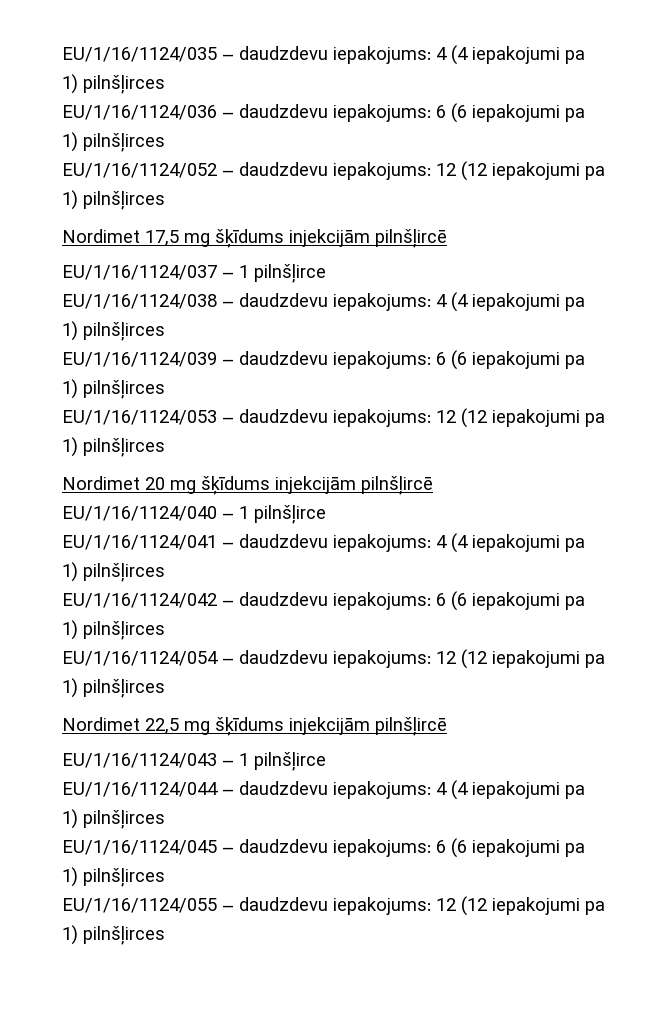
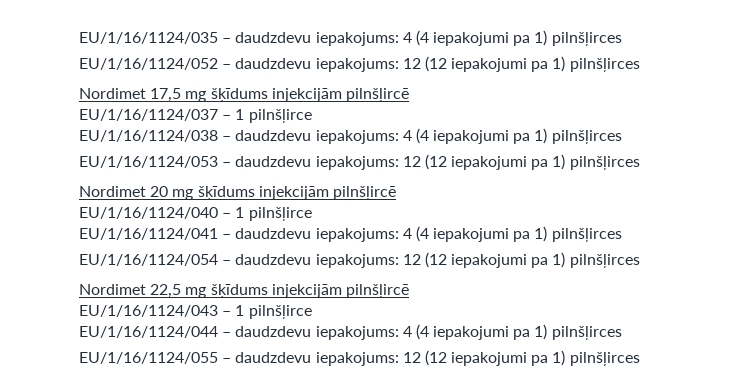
- EU/1/16/1124/036 – daudzdevu iepakojums: 6 (6 iepakojumi pa 1) pilnšļirces
- EU/1/16/1124/039 – daudzdevu iepakojums: 6 (6 iepakojumi pa 1) pilnšļirces
- EU/1/16/1124/042 – daudzdevu iepakojums: 6 (6 iepakojumi pa 1) pilnšļirces
- EU/1/16/1124/045 – daudzdevu iepakojums: 6 (6 iepakojumi pa 1) pilnšļirces

